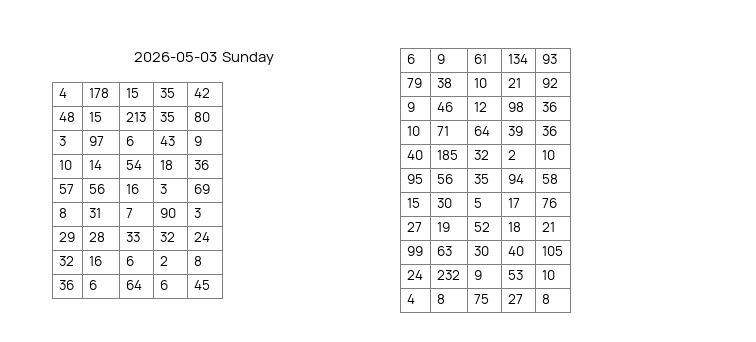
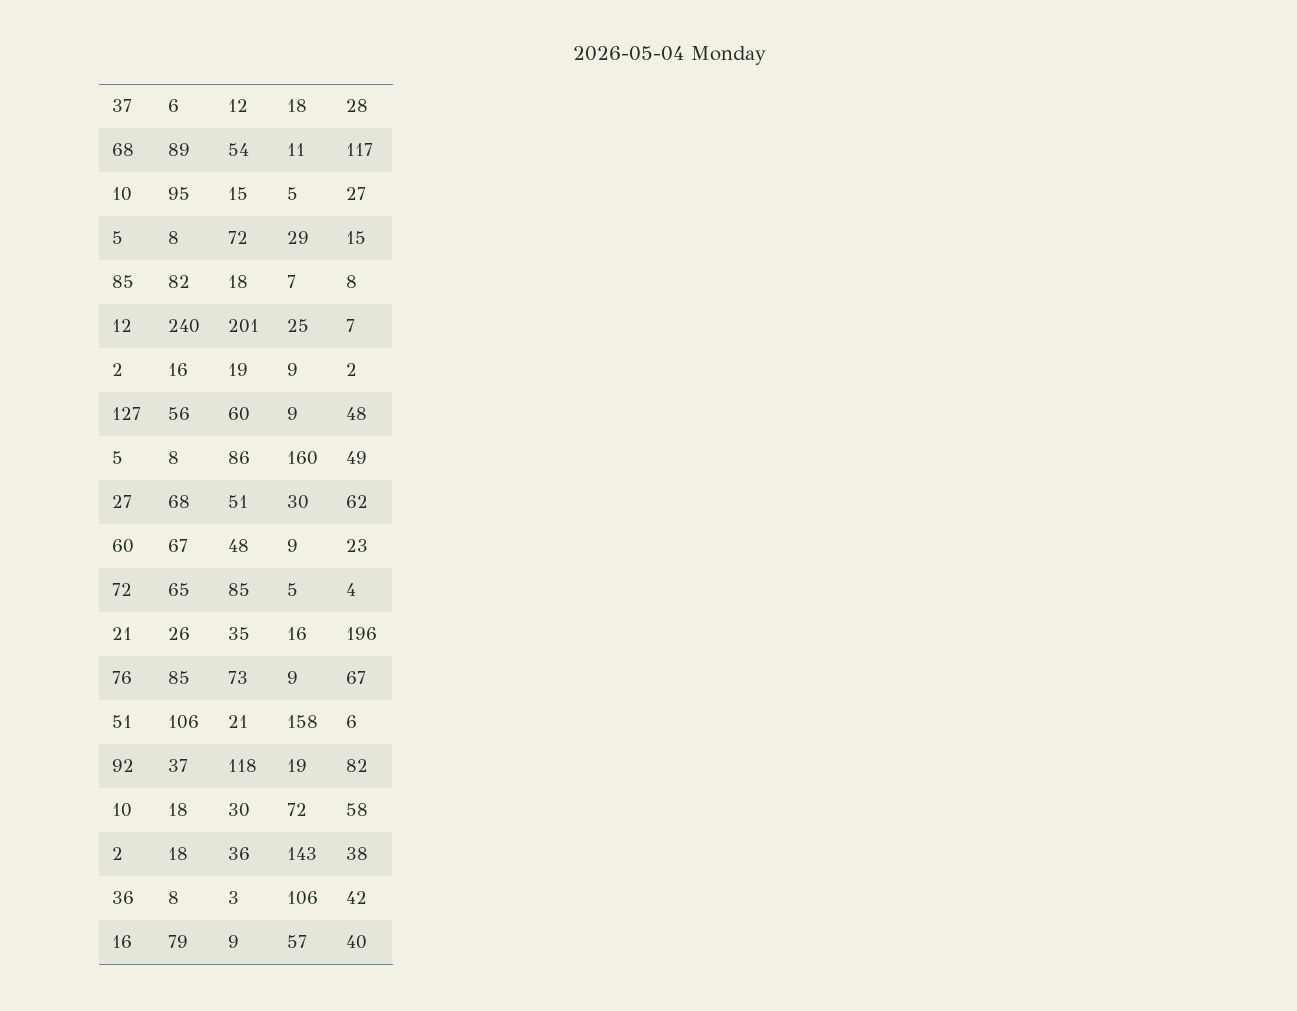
- 2026-05-03 Sunday
- 4 | 178 | 15 | 35 | 42
- 48 | 15 | 213 | 35 | 80
- 3 | 97 | 6 | 43 | 9
- 10 | 14 | 54 | 18 | 36
- 57 | 56 | 16 | 3 | 69
- 8 | 31 | 7 | 90 | 3
- 29 | 28 | 33 | 32 | 24
- 32 | 16 | 6 | 2 | 8
- 36 | 6 | 64 | 6 | 45
- 6 | 9 | 61 | 134 | 93
- 79 | 38 | 10 | 21 | 92
- 9 | 46 | 12 | 98 | 36
- 10 | 71 | 64 | 39 | 36
- 40 | 185 | 32 | 2 | 10
- 95 | 56 | 35 | 94 | 58
- 15 | 30 | 5 | 17 | 76
- 27 | 19 | 52 | 18 | 21
- 99 | 63 | 30 | 40 | 105
- 24 | 232 | 9 | 53 | 10
- 4 | 8 | 75 | 27 | 8
+ 2026-05-04 Monday
+ 37 | 6 | 12 | 18 | 28
+ 68 | 89 | 54 | 11 | 117
+ 10 | 95 | 15 | 5 | 27
+ 5 | 8 | 72 | 29 | 15
+ 85 | 82 | 18 | 7 | 8
+ 12 | 240 | 201 | 25 | 7
+ 2 | 16 | 19 | 9 | 2
+ 127 | 56 | 60 | 9 | 48
+ 5 | 8 | 86 | 160 | 49
+ 27 | 68 | 51 | 30 | 62
+ 60 | 67 | 48 | 9 | 23
+ 72 | 65 | 85 | 5 | 4
+ 21 | 26 | 35 | 16 | 196
+ 76 | 85 | 73 | 9 | 67
+ 51 | 106 | 21 | 158 | 6
+ 92 | 37 | 118 | 19 | 82
+ 10 | 18 | 30 | 72 | 58
+ 2 | 18 | 36 | 143 | 38
+ 36 | 8 | 3 | 106 | 42
+ 16 | 79 | 9 | 57 | 40

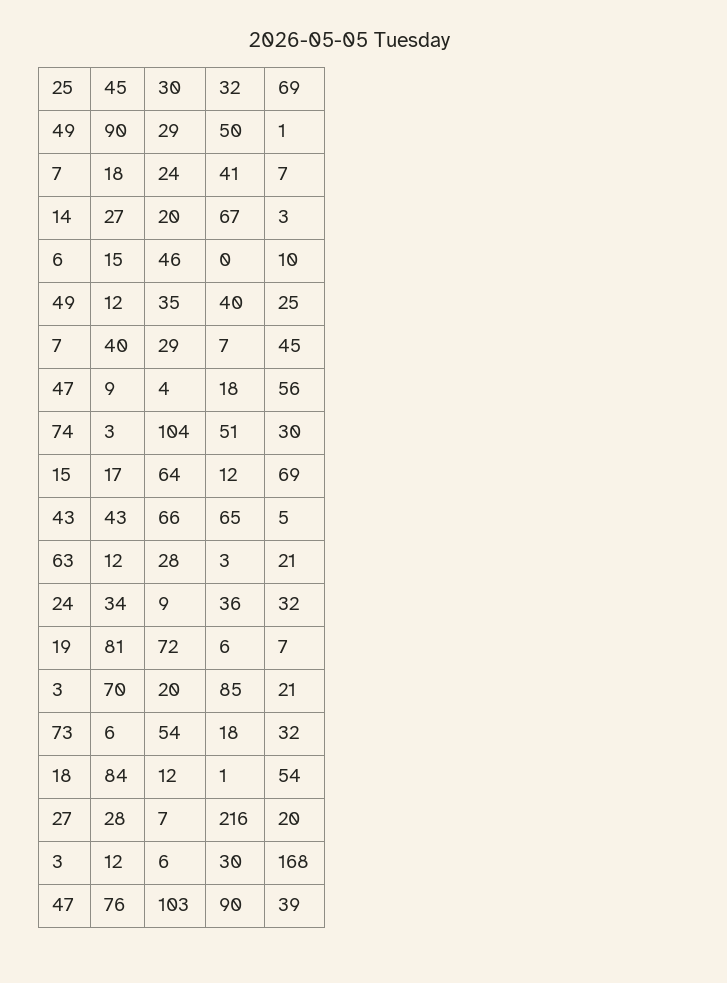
- 2026-05-04 Monday
- 37 | 6 | 12 | 18 | 28
- 68 | 89 | 54 | 11 | 117
- 10 | 95 | 15 | 5 | 27
- 5 | 8 | 72 | 29 | 15
- 85 | 82 | 18 | 7 | 8
- 12 | 240 | 201 | 25 | 7
- 2 | 16 | 19 | 9 | 2
- 127 | 56 | 60 | 9 | 48
- 5 | 8 | 86 | 160 | 49
- 27 | 68 | 51 | 30 | 62
- 60 | 67 | 48 | 9 | 23
- 72 | 65 | 85 | 5 | 4
- 21 | 26 | 35 | 16 | 196
- 76 | 85 | 73 | 9 | 67
- 51 | 106 | 21 | 158 | 6
- 92 | 37 | 118 | 19 | 82
- 10 | 18 | 30 | 72 | 58
- 2 | 18 | 36 | 143 | 38
- 36 | 8 | 3 | 106 | 42
- 16 | 79 | 9 | 57 | 40
+ 2026-05-05 Tuesday
+ 25 | 45 | 30 | 32 | 69
+ 49 | 90 | 29 | 50 | 1
+ 7 | 18 | 24 | 41 | 7
+ 14 | 27 | 20 | 67 | 3
+ 6 | 15 | 46 | 0 | 10
+ 49 | 12 | 35 | 40 | 25
+ 7 | 40 | 29 | 7 | 45
+ 47 | 9 | 4 | 18 | 56
+ 74 | 3 | 104 | 51 | 30
+ 15 | 17 | 64 | 12 | 69
+ 43 | 43 | 66 | 65 | 5
+ 63 | 12 | 28 | 3 | 21
+ 24 | 34 | 9 | 36 | 32
+ 19 | 81 | 72 | 6 | 7
+ 3 | 70 | 20 | 85 | 21
+ 73 | 6 | 54 | 18 | 32
+ 18 | 84 | 12 | 1 | 54
+ 27 | 28 | 7 | 216 | 20
+ 3 | 12 | 6 | 30 | 168
+ 47 | 76 | 103 | 90 | 39

